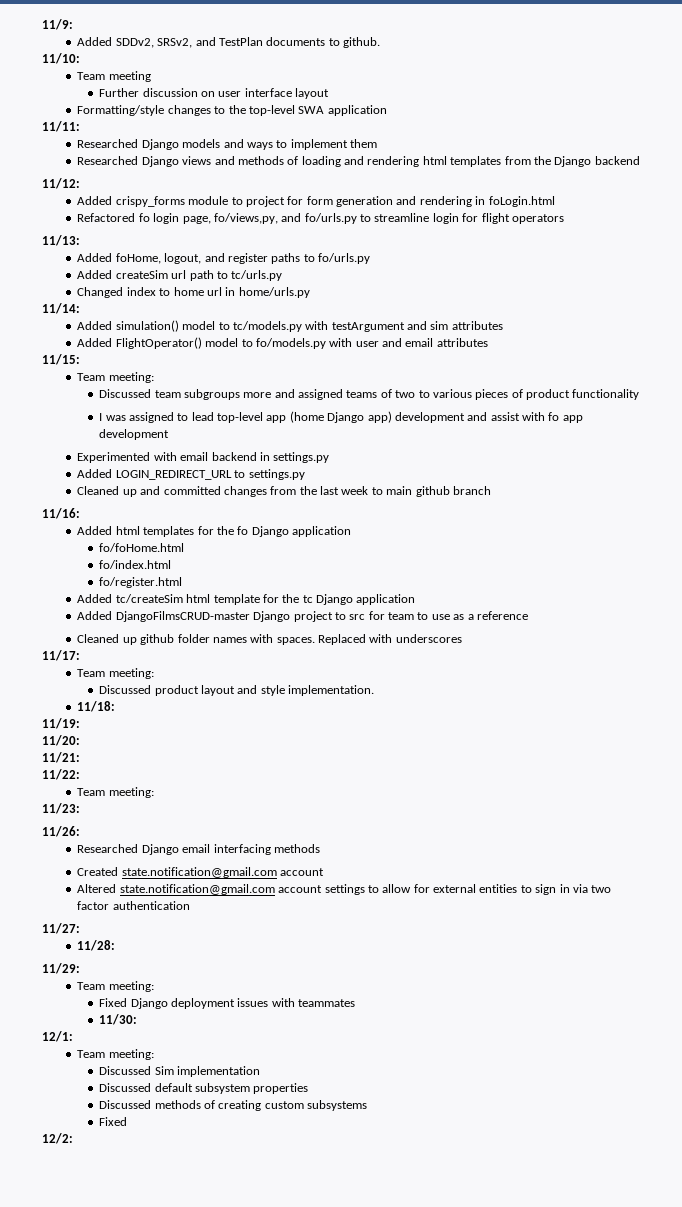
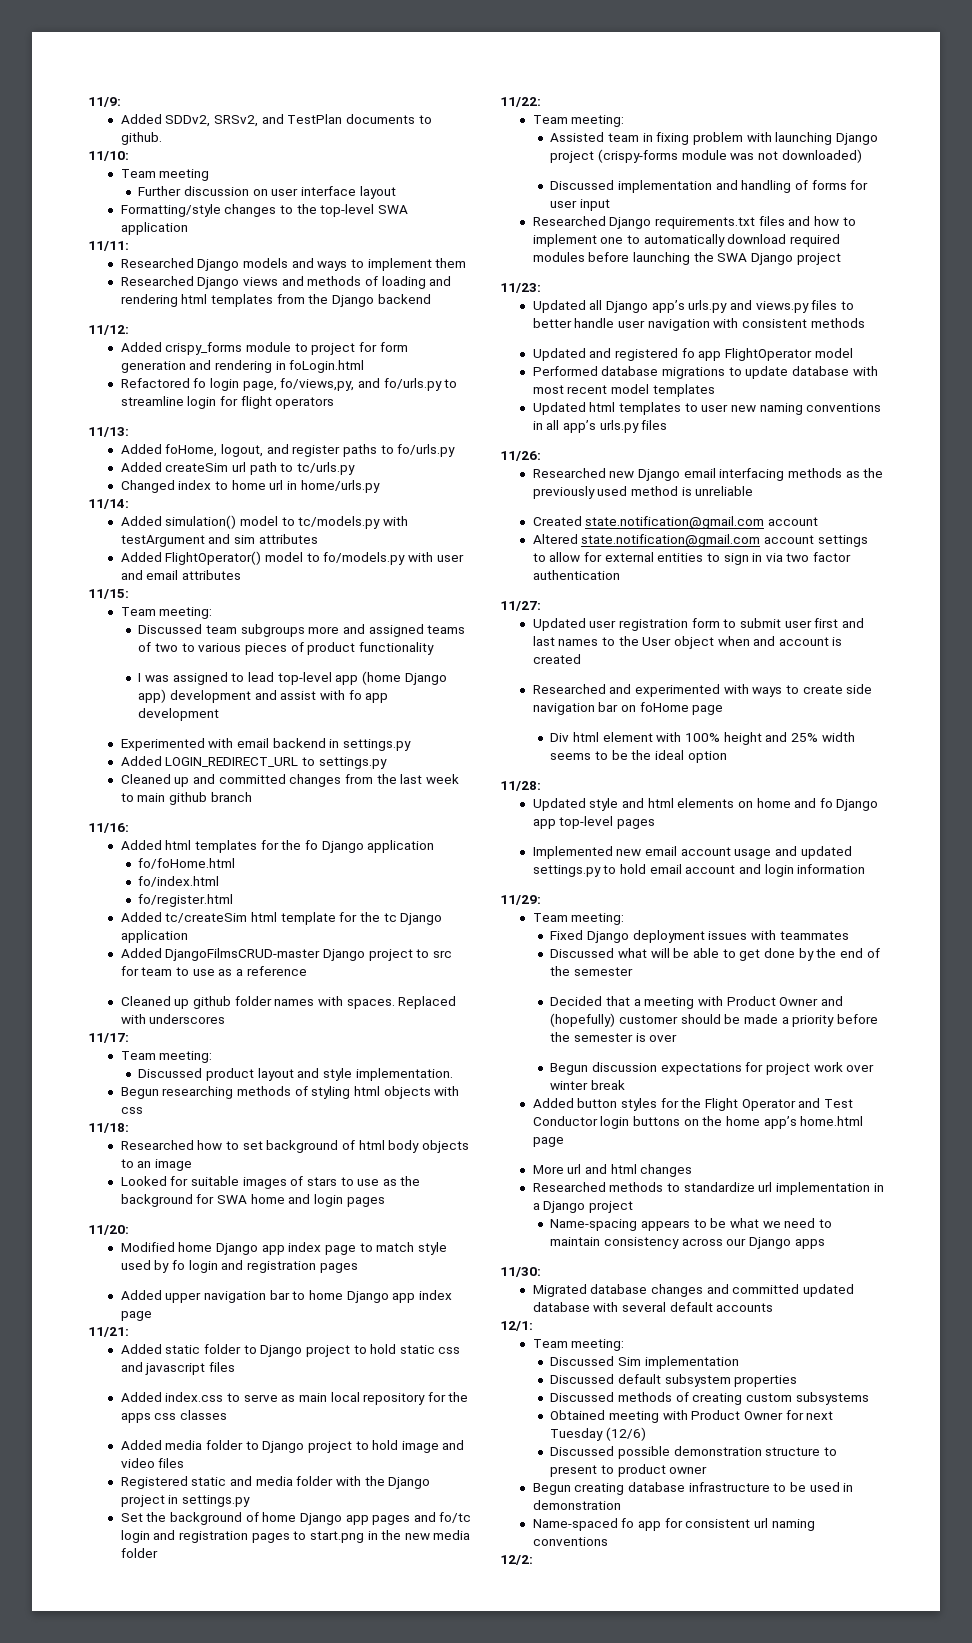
+ Begun researching methods of styling html objects with css
  11/18:
- 11/19:
+ Researched how to set background of html body objects to an image
+ Looked for suitable images of stars to use as the background for SWA home and login pages
  11/20:
+ Modified home Django app index page to match style used by fo login and registration pages
+ Added upper navigation bar to home Django app index page
  11/21:
+ Added static folder to Django project to hold static css and javascript files
+ Added index.css to serve as main local repository for the apps css classes
+ Added media folder to Django project to hold image and video files
+ Registered static and media folder with the Django project in settings.py
+ Set the background of home Django app pages and fo/tc login and registration pages to start.png in the new media folder
  11/22:
  Team meeting:
+ Assisted team in fixing problem with launching Django project (crispy-forms module was not downloaded)
+ Discussed implementation and handling of forms for user input
+ Researched Django requirements.txt files and how to implement one to automatically download required modules before launching the SWA Django project
  11/23:
+ Updated all Django app’s urls.py and views.py files to better handle user navigation with consistent methods
+ Updated and registered fo app FlightOperator model
+ Performed database migrations to update database with most recent model templates
+ Updated html templates to user new naming conventions in all app’s urls.py files
- Researched Django email interfacing methods
+ Researched new Django email interfacing methods as the previously used method is unreliable
+ Updated user registration form to submit user first and last names to the User object when and account is created
+ Researched and experimented with ways to create side navigation bar on foHome page
+ Div html element with 100% height and 25% width seems to be the ideal option
  11/28:
+ Updated style and html elements on home and fo Django app top-level pages
+ Implemented new email account usage and updated settings.py to hold email account and login information
+ Discussed what will be able to get done by the end of the semester
+ Decided that a meeting with Product Owner and (hopefully) customer should be made a priority before the semester is over
+ Begun discussion expectations for project work over winter break
+ Added button styles for the Flight Operator and Test Conductor login buttons on the home app’s home.html page
+ More url and html changes
+ Researched methods to standardize url implementation in a Django project
+ Name-spacing appears to be what we need to maintain consistency across our Django apps
  11/30:
+ Migrated database changes and committed updated database with several default accounts
  Discussed methods of creating custom subsystems
- Fixed
+ Obtained meeting with Product Owner for next Tuesday (12/6)
+ Discussed possible demonstration structure to present to product owner
+ Begun creating database infrastructure to be used in demonstration
+ Name-spaced fo app for consistent url naming conventions

